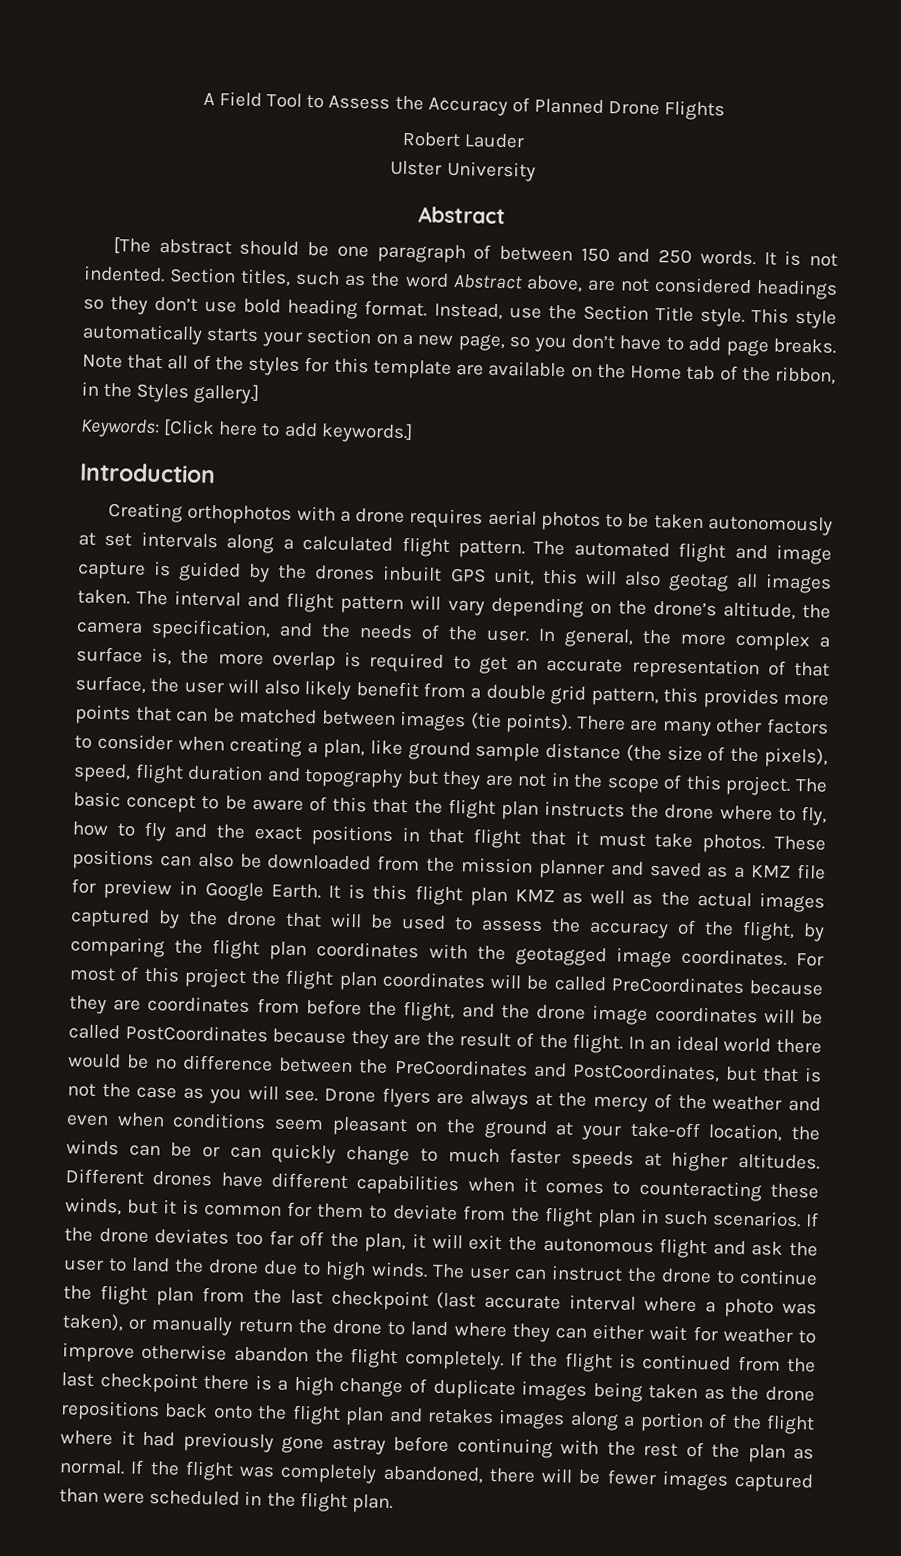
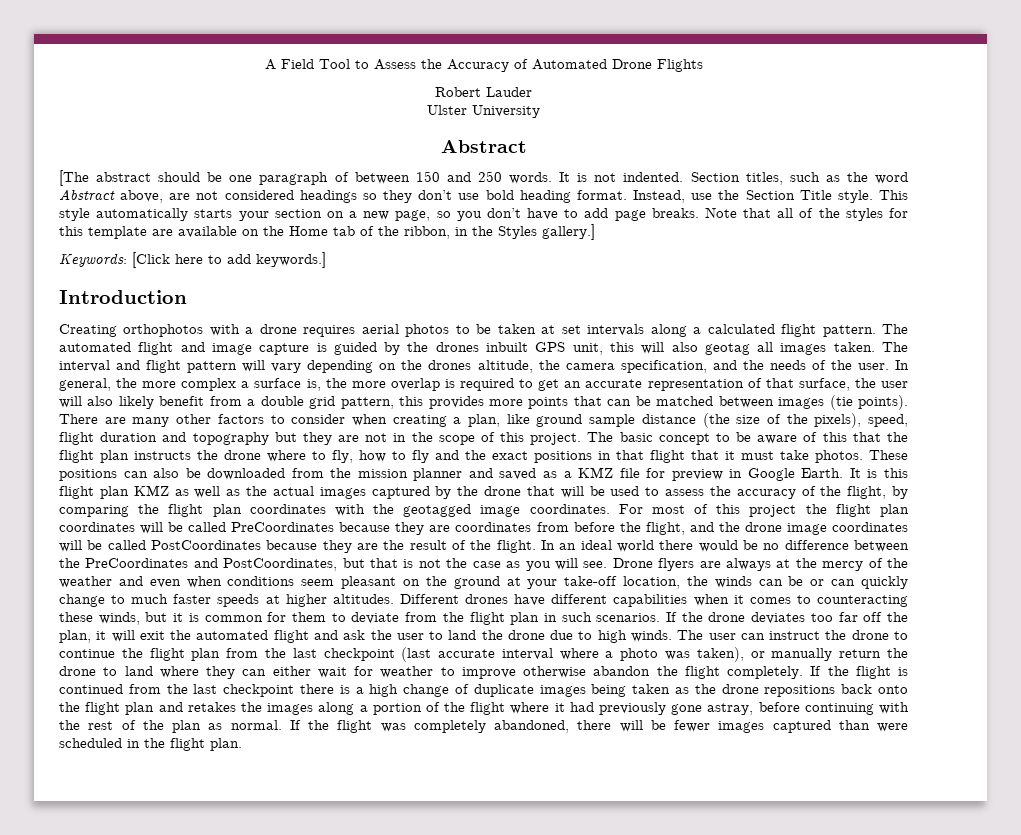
- A Field Tool to Assess the Accuracy of Planned Drone Flights
+ A Field Tool to Assess the Accuracy of Automated Drone Flights
- Creating orthophotos with a drone requires aerial photos to be taken autonomously at set intervals along a calculated flight pattern.
+ Creating orthophotos with a drone requires aerial photos to be taken at set intervals along a calculated flight pattern.
- The interval and flight pattern will vary depending on the drone’s altitude, the camera specification, and the needs of the user.
+ The interval and flight pattern will vary depending on the drones altitude, the camera specification, and the needs of the user.
- If the drone deviates too far off the plan, it will exit the autonomous flight and ask the user to land the drone due to high winds.
+ If the drone deviates too far off the plan, it will exit the automated flight and ask the user to land the drone due to high winds.
- If the flight is continued from the last checkpoint there is a high change of duplicate images being taken as the drone repositions back onto the flight plan and retakes images along a portion of the flight where it had previously gone astray before continuing with the rest of the plan as normal.
+ If the flight is continued from the last checkpoint there is a high change of duplicate images being taken as the drone repositions back onto the flight plan and retakes the images along a portion of the flight where it had previously gone astray, before continuing with the rest of the plan as normal.

